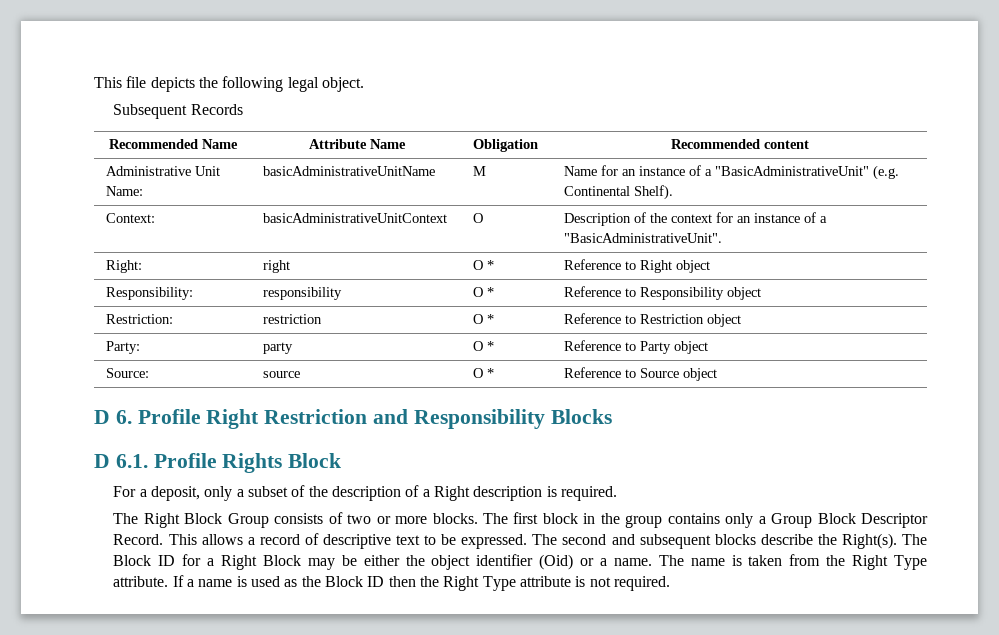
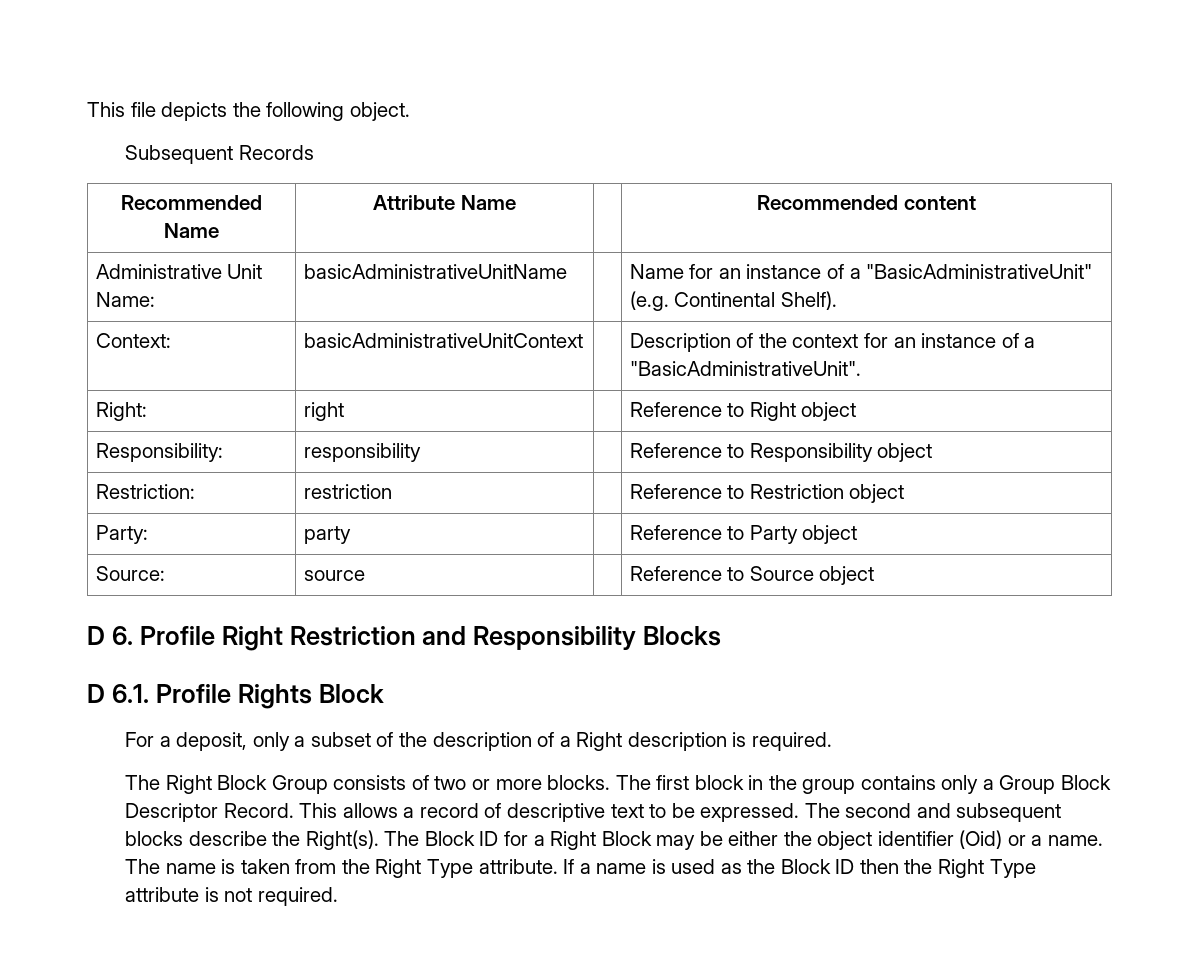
- This file depicts the following legal object.
+ This file depicts the following object.
- Recommended Name | Attribute Name | Obligation | Recommended content
+ Recommended Name | Attribute Name | | Recommended content
- Administrative Unit Name: | basicAdministrativeUnitName | M | Name for an instance of a "BasicAdministrativeUnit" (e.g. Continental Shelf).
+ Administrative Unit Name: | basicAdministrativeUnitName | | Name for an instance of a "BasicAdministrativeUnit" (e.g. Continental Shelf).
- Context: | basicAdministrativeUnitContext | O | Description of the context for an instance of a "BasicAdministrativeUnit".
+ Context: | basicAdministrativeUnitContext | | Description of the context for an instance of a "BasicAdministrativeUnit".
- Right: | right | O * | Reference to Right object
+ Right: | right | | Reference to Right object
- Responsibility: | responsibility | O * | Reference to Responsibility object
+ Responsibility: | responsibility | | Reference to Responsibility object
- Restriction: | restriction | O * | Reference to Restriction object
+ Restriction: | restriction | | Reference to Restriction object
- Party: | party | O * | Reference to Party object
+ Party: | party | | Reference to Party object
- Source: | source | O * | Reference to Source object
+ Source: | source | | Reference to Source object

